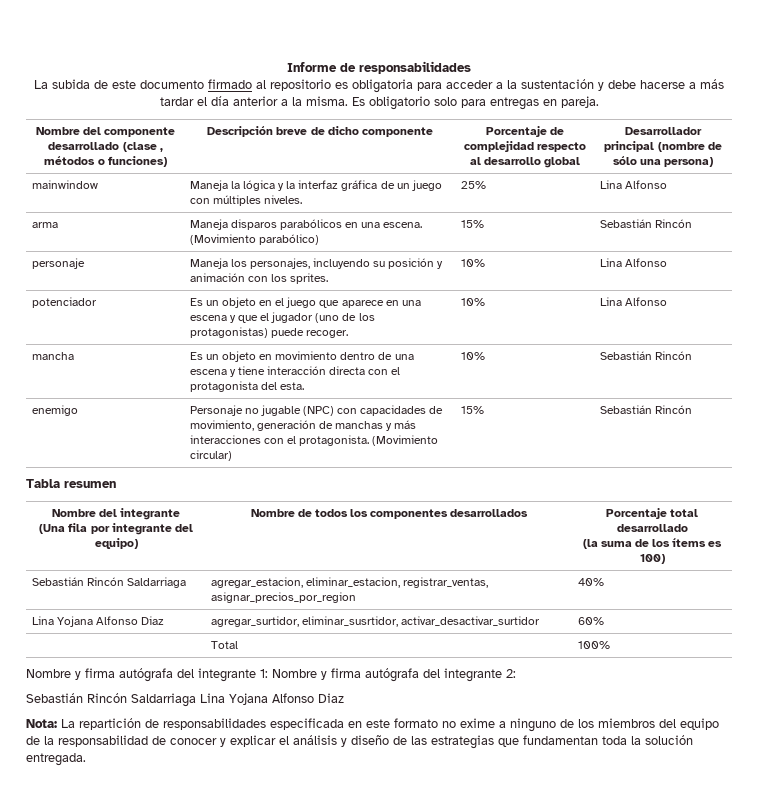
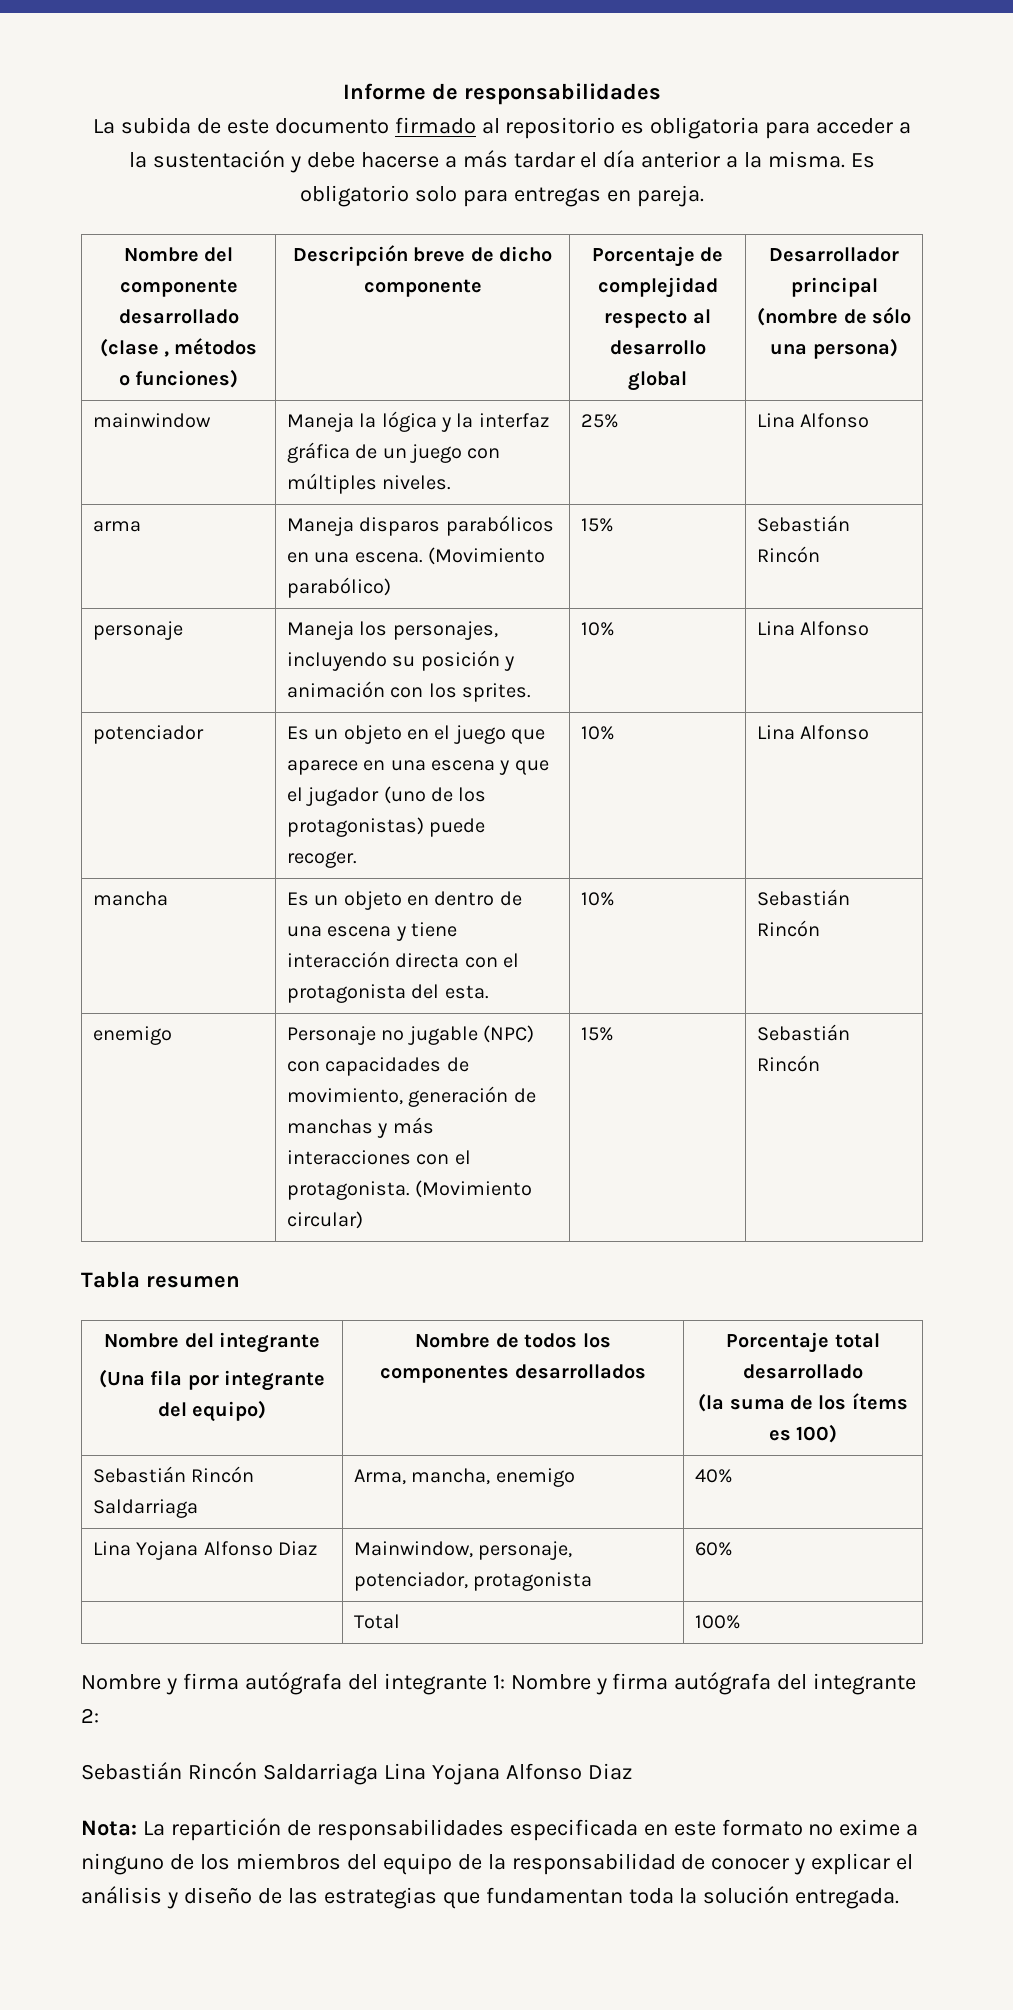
- mancha | Es un objeto en movimiento dentro de una escena y tiene interacción directa con el protagonista del esta. | 10% | Sebastián Rincón
+ mancha | Es un objeto en dentro de una escena y tiene interacción directa con el protagonista del esta. | 10% | Sebastián Rincón
- Sebastián Rincón Saldarriaga | agregar_estacion, eliminar_estacion, registrar_ventas, asignar_precios_por_region | 40%
+ Sebastián Rincón Saldarriaga | Arma, mancha, enemigo | 40%
- Lina Yojana Alfonso Diaz | agregar_surtidor, eliminar_susrtidor, activar_desactivar_surtidor | 60%
+ Lina Yojana Alfonso Diaz | Mainwindow, personaje, potenciador, protagonista | 60%

